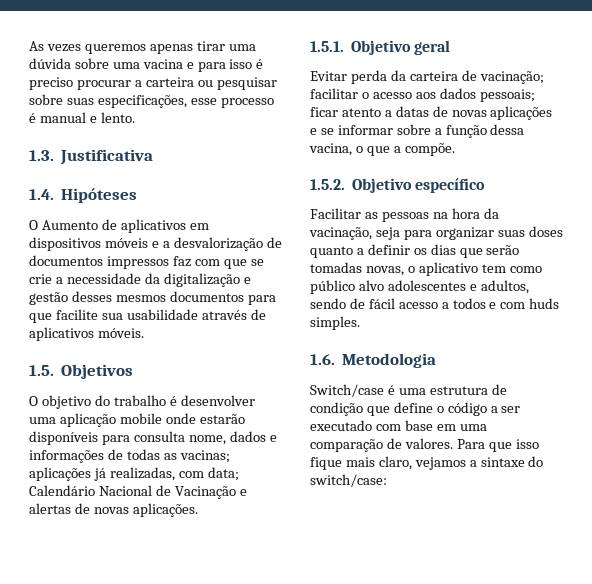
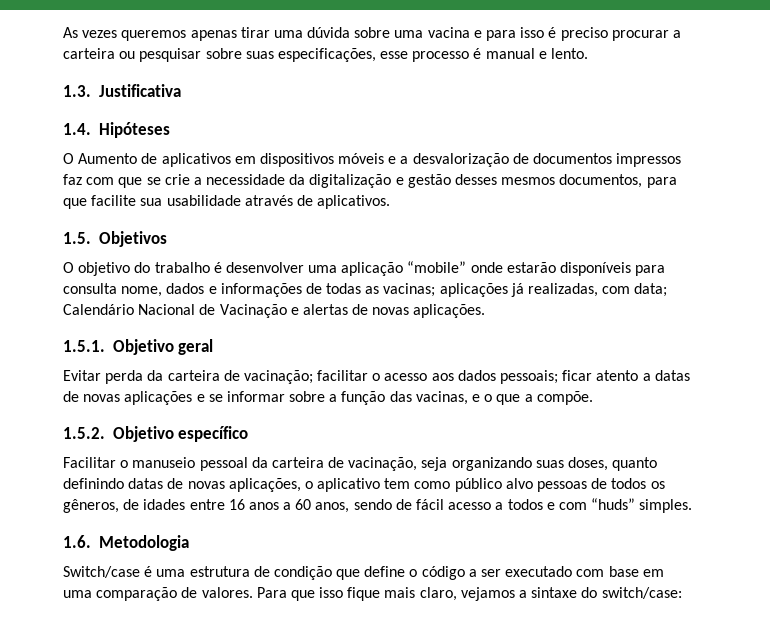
- O Aumento de aplicativos em dispositivos móveis e a desvalorização de documentos impressos faz com que se crie a necessidade da digitalização e gestão desses mesmos documentos para que facilite sua usabilidade através de aplicativos móveis.
+ O Aumento de aplicativos em dispositivos móveis e a desvalorização de documentos impressos faz com que se crie a necessidade da digitalização e gestão desses mesmos documentos, para que facilite sua usabilidade através de aplicativos.
- O objetivo do trabalho é desenvolver uma aplicação mobile onde estarão disponíveis para consulta nome, dados e informações de todas as vacinas; aplicações já realizadas, com data; Calendário Nacional de Vacinação e alertas de novas aplicações.
+ O objetivo do trabalho é desenvolver uma aplicação “mobile” onde estarão disponíveis para consulta nome, dados e informações de todas as vacinas; aplicações já realizadas, com data; Calendário Nacional de Vacinação e alertas de novas aplicações.
- Evitar perda da carteira de vacinação; facilitar o acesso aos dados pessoais; ficar atento a datas de novas aplicações e se informar sobre a função dessa vacina, o que a compõe.
+ Evitar perda da carteira de vacinação; facilitar o acesso aos dados pessoais; ficar atento a datas de novas aplicações e se informar sobre a função das vacinas, e o que a compõe.
- Facilitar as pessoas na hora da vacinação, seja para organizar suas doses quanto a definir os dias que serão tomadas novas, o aplicativo tem como público alvo adolescentes e adultos, sendo de fácil acesso a todos e com huds simples.
+ Facilitar o manuseio pessoal da carteira de vacinação, seja organizando suas doses, quanto definindo datas de novas aplicações, o aplicativo tem como público alvo pessoas de todos os gêneros, de idades entre 16 anos a 60 anos, sendo de fácil acesso a todos e com “huds” simples.

